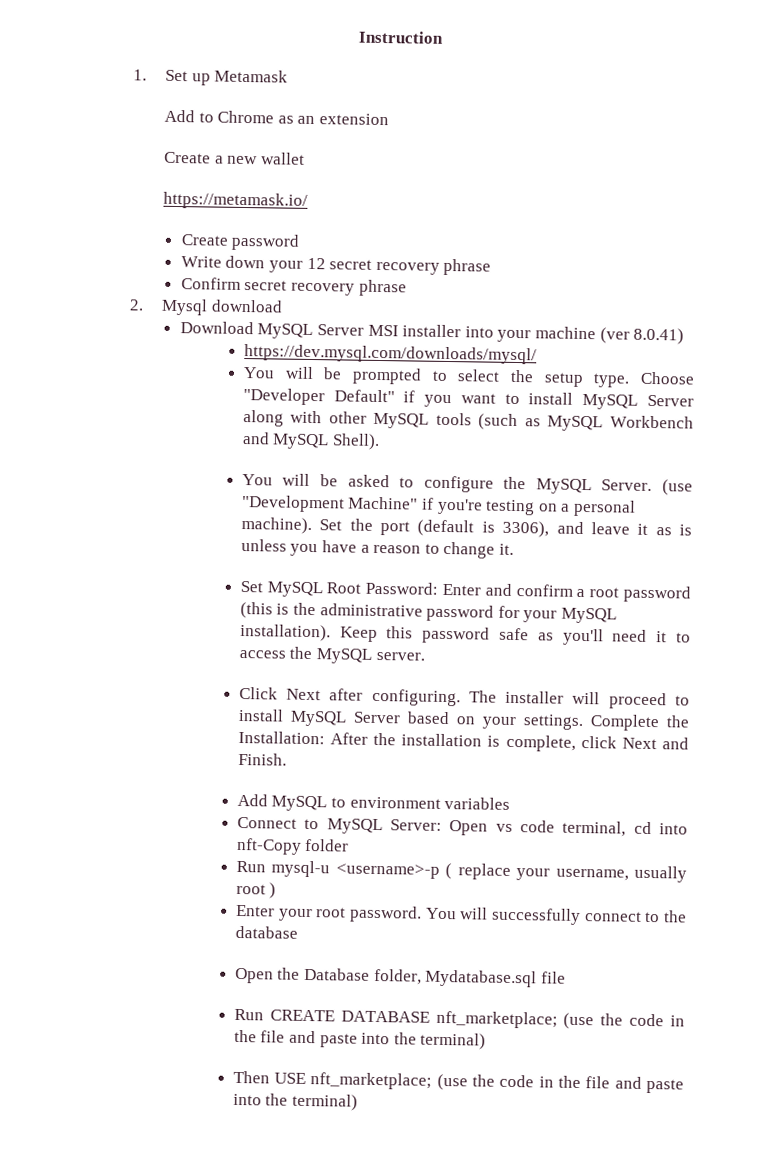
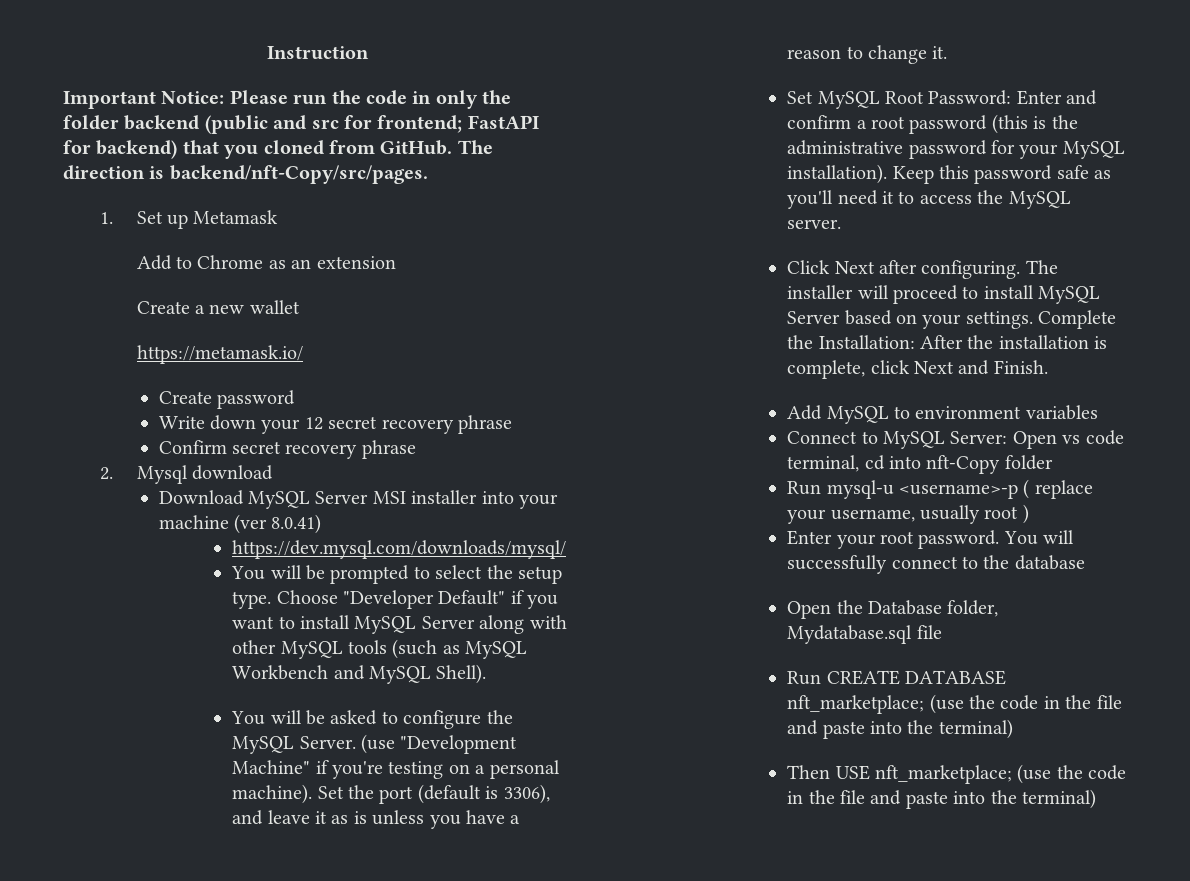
+ Important Notice: Please run the code in only the folder backend (public and src for frontend; FastAPI for backend) that you cloned from GitHub. The direction is backend/nft-Copy/src/pages.

